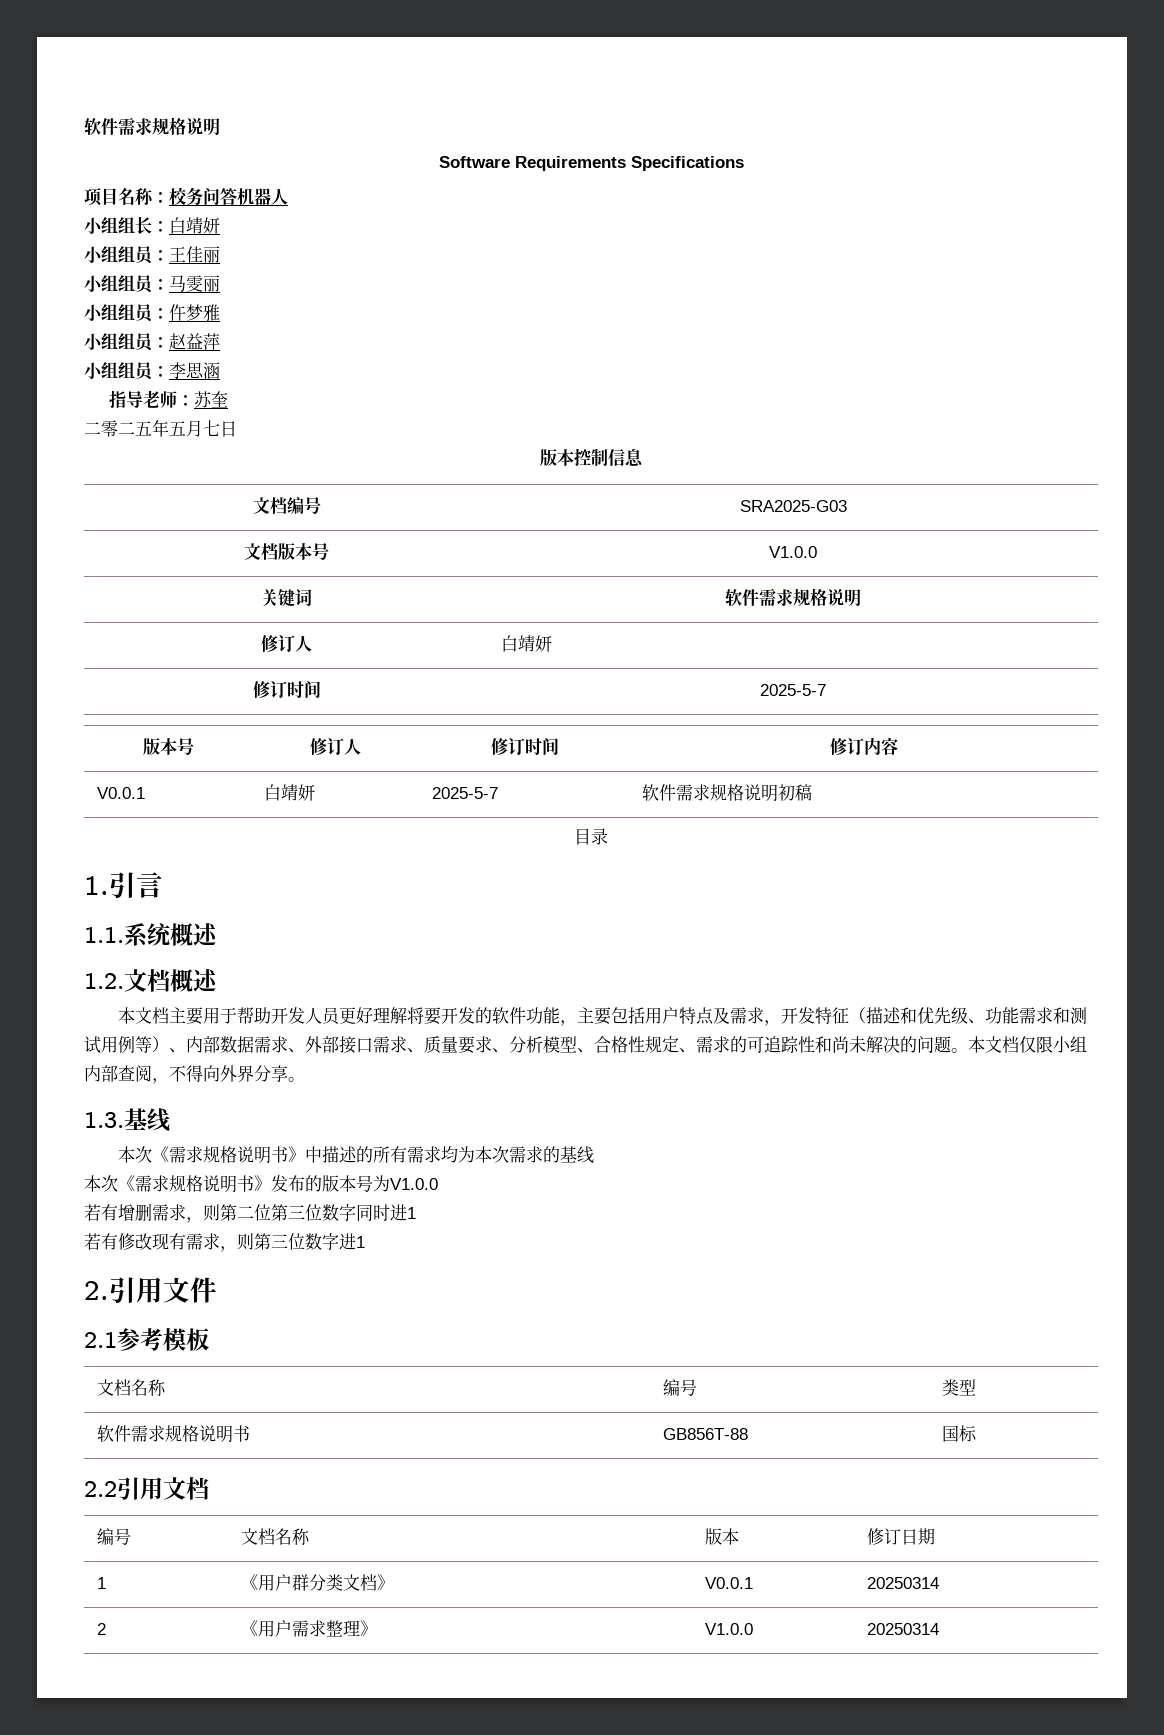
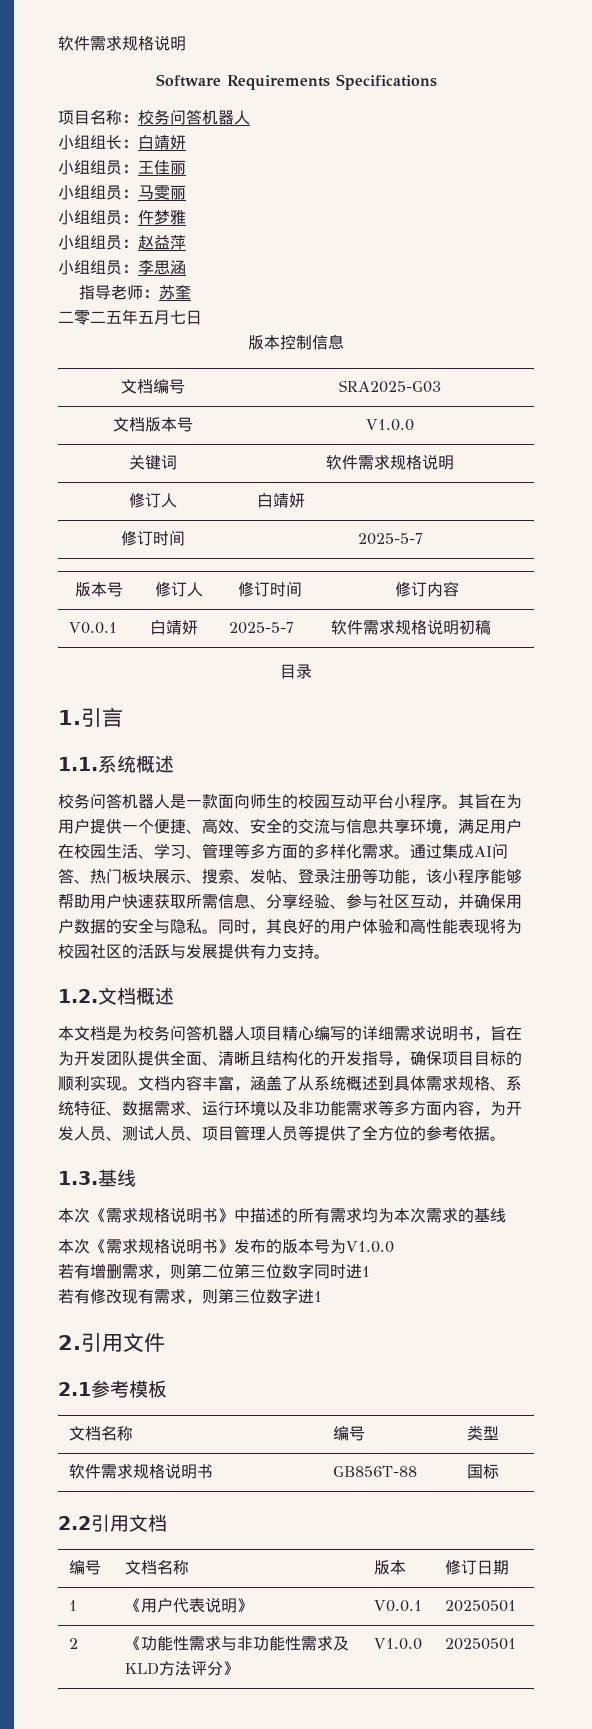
+ 校务问答机器人是一款面向师生的校园互动平台小程序。其旨在为用户提供一个便捷、高效、安全的交流与信息共享环境，满足用户在校园生活、学习、管理等多方面的多样化需求。通过集成AI问答、热门板块展示、搜索、发帖、登录注册等功能，该小程序能够帮助用户快速获取所需信息、分享经验、参与社区互动，并确保用户数据的安全与隐私。同时，其良好的用户体验和高性能表现将为校园社区的活跃与发展提供有力支持。
- 本文档主要用于帮助开发人员更好理解将要开发的软件功能，主要包括用户特点及需求，开发特征（描述和优先级、功能需求和测试用例等）、内部数据需求、外部接口需求、质量要求、分析模型、合格性规定、需求的可追踪性和尚未解决的问题。本文档仅限小组内部查阅，不得向外界分享。
+ 本文档是为校务问答机器人项目精心编写的详细需求说明书，旨在为开发团队提供全面、清晰且结构化的开发指导，确保项目目标的顺利实现。文档内容丰富，涵盖了从系统概述到具体需求规格、系统特征、数据需求、运行环境以及非功能需求等多方面内容，为开发人员、测试人员、项目管理人员等提供了全方位的参考依据。
- 1 | 《用户群分类文档》 | V0.0.1 | 20250314
+ 1 | 《用户代表说明》 | V0.0.1 | 20250501
- 2 | 《用户需求整理》 | V1.0.0 | 20250314
+ 2 | 《功能性需求与非功能性需求及KLD方法评分》 | V1.0.0 | 20250501

